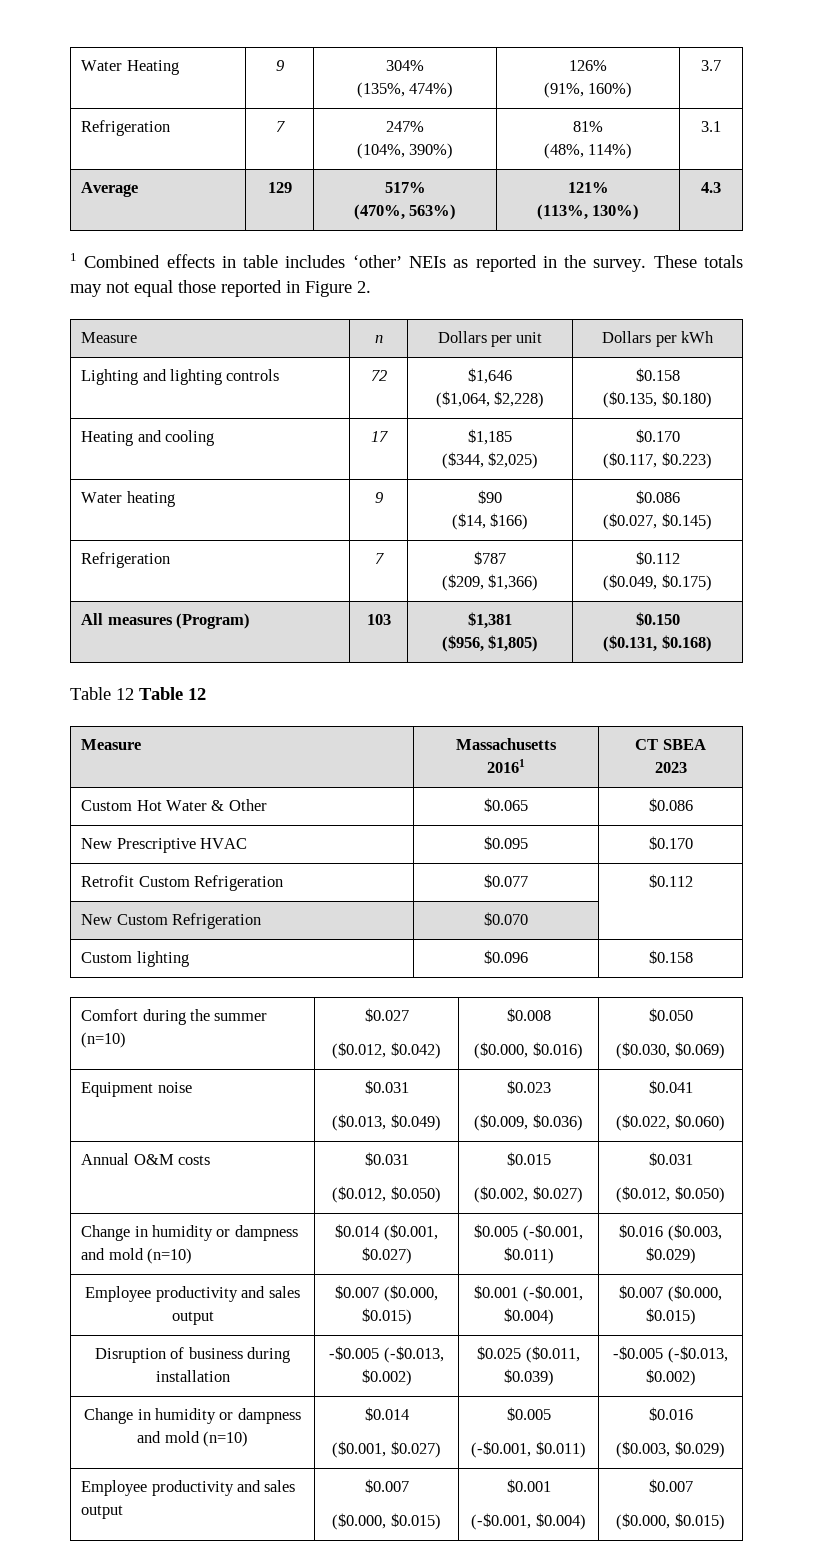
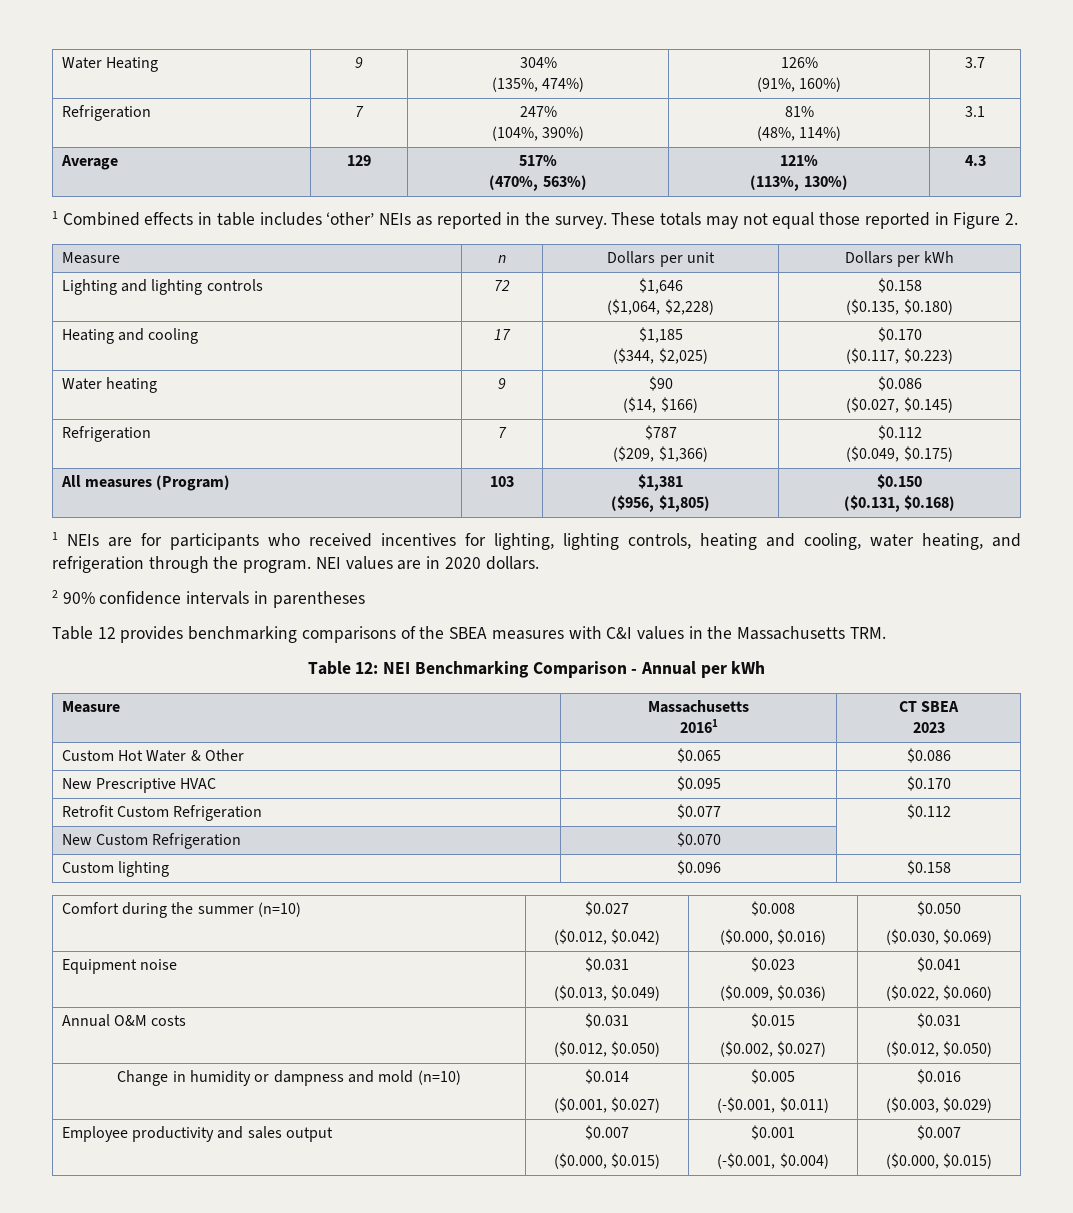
- Table 12 Table 12
+ 1 NEIs are for participants who received incentives for lighting, lighting controls, heating and cooling, water heating, and refrigeration through the program. NEI values are in 2020 dollars.
+ 2 90% confidence intervals in parentheses
+ Table 12 provides benchmarking comparisons of the SBEA measures with C&I values in the Massachusetts TRM.
+ Table 12: NEI Benchmarking Comparison - Annual per kWh
- Change in humidity or dampness and mold (n=10) | $0.014 ($0.001, $0.027) | $0.005 (-$0.001, $0.011) | $0.016 ($0.003, $0.029)
- Employee productivity and sales output | $0.007 ($0.000, $0.015) | $0.001 (-$0.001, $0.004) | $0.007 ($0.000, $0.015)
- Disruption of business during installation | -$0.005 (-$0.013, $0.002) | $0.025 ($0.011, $0.039) | -$0.005 (-$0.013, $0.002)

